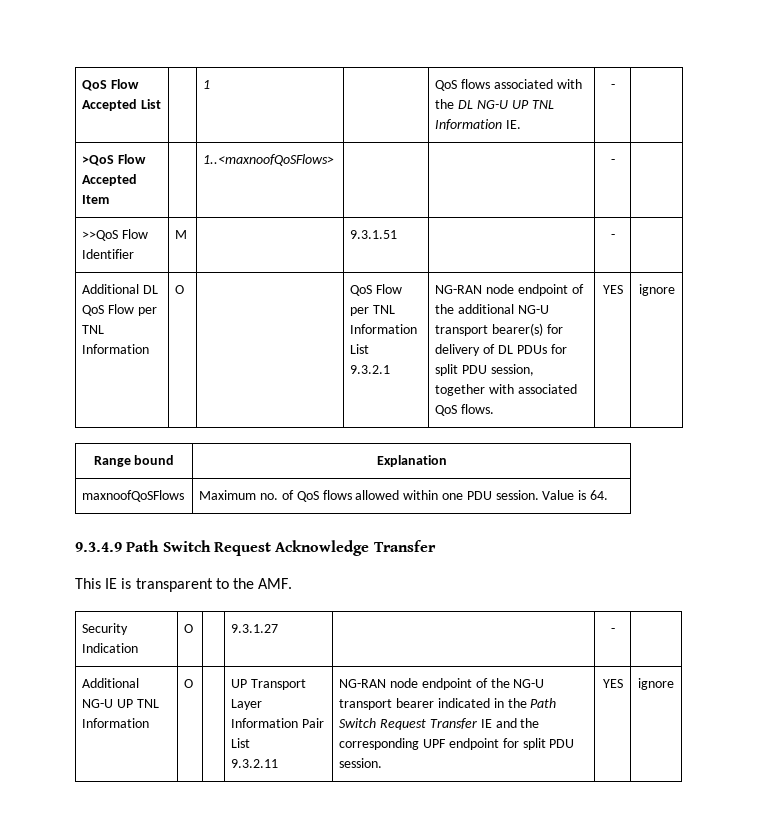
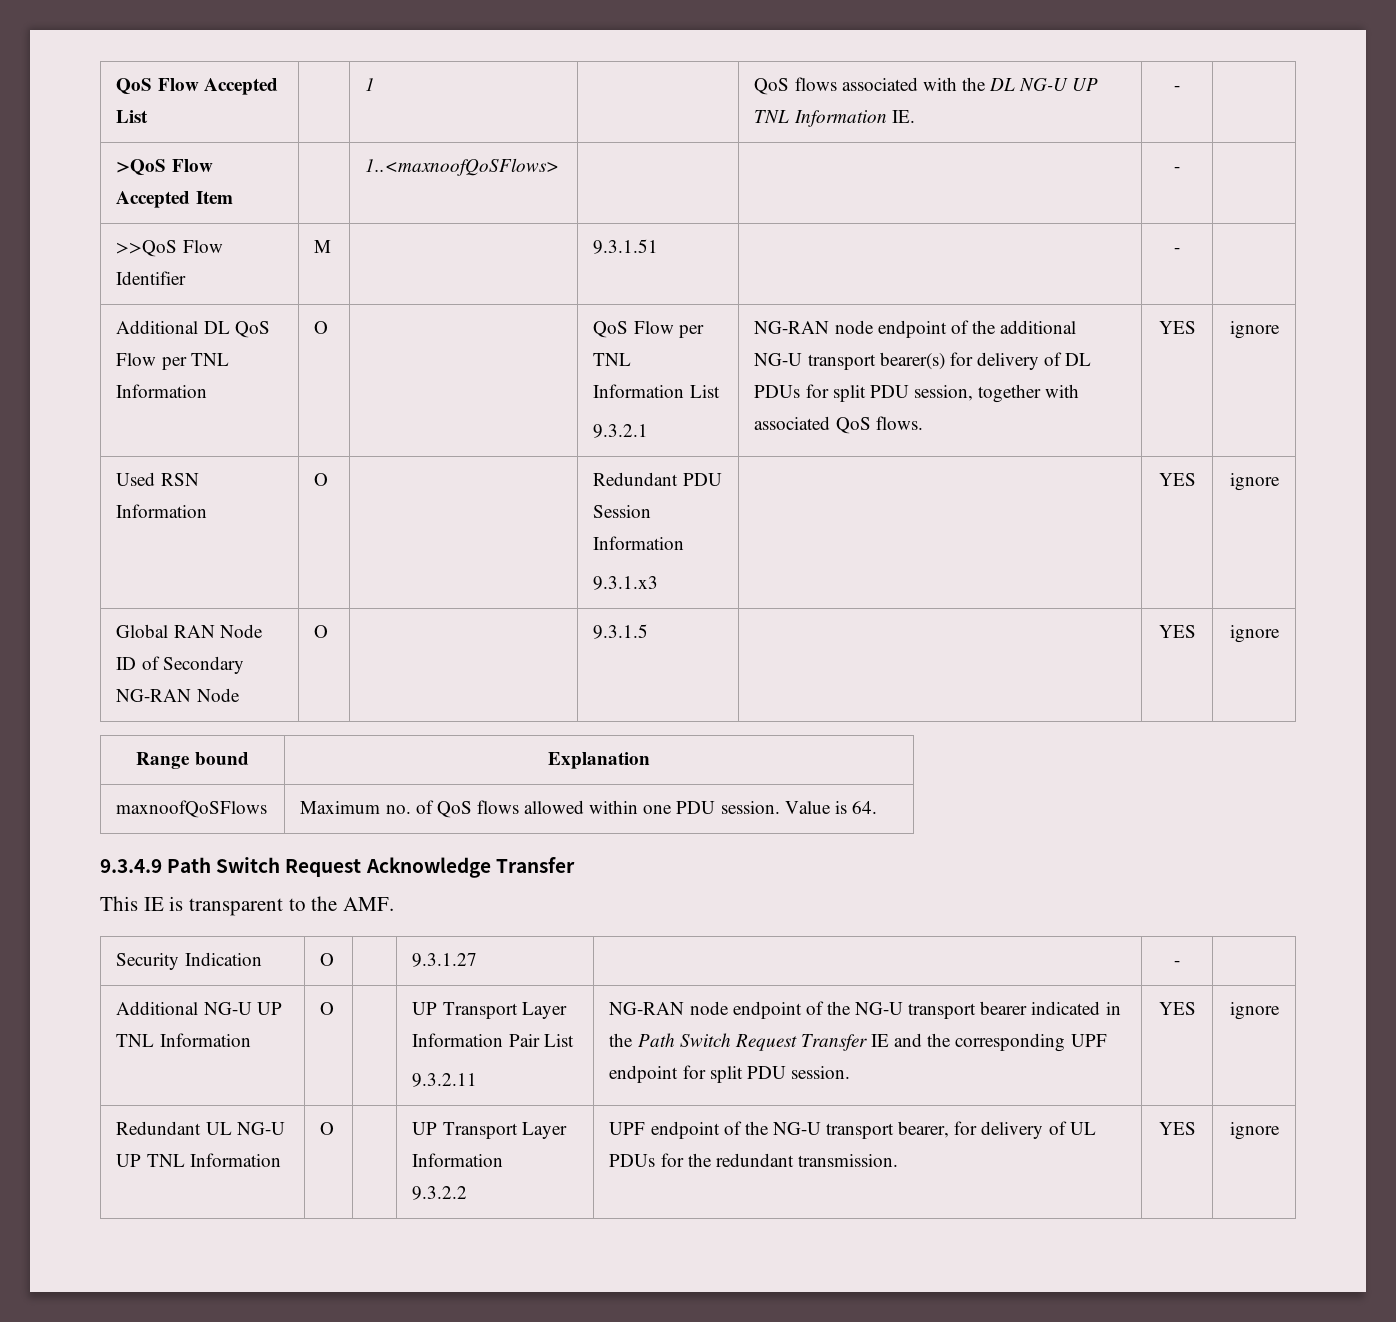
+ Used RSN Information | O | | Redundant PDU Session Information
+ 9.3.1.x3 | | YES | ignore
+ Global RAN Node ID of Secondary NG-RAN Node | O | | 9.3.1.5 | | YES | ignore
+ Redundant UL NG-U UP TNL Information | O | | UP Transport Layer Information
+ 9.3.2.2 | UPF endpoint of the NG-U transport bearer, for delivery of UL PDUs for the redundant transmission. | YES | ignore

